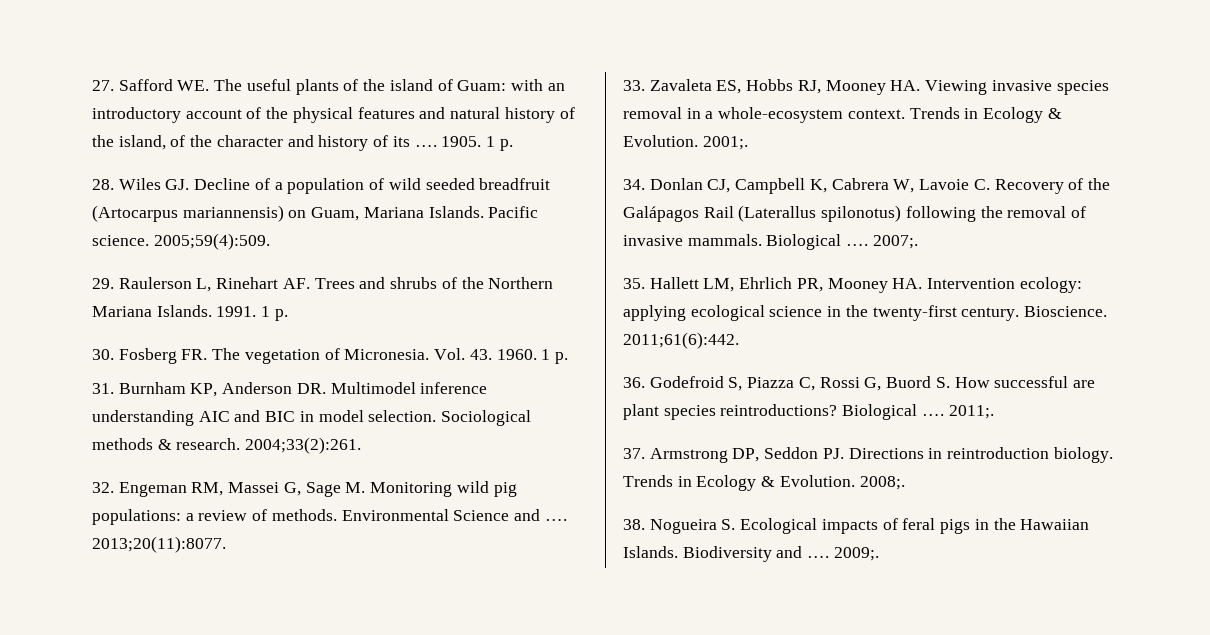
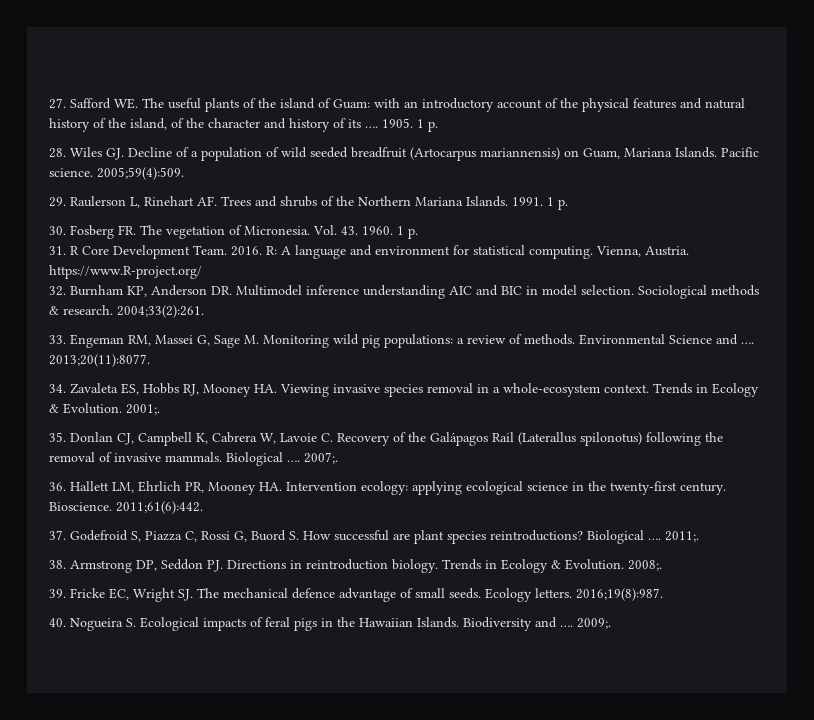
- 31. Burnham KP, Anderson DR. Multimodel inference understanding AIC and BIC in model selection.
+ 31. R Core Development Team. 2016. R: A language and environment for statistical computing. Vienna, Austria. https://www.R-project.org/
+ 32. Burnham KP, Anderson DR. Multimodel inference understanding AIC and BIC in model selection.
- 32. Engeman RM, Massei G, Sage M. Monitoring wild pig populations: a review of methods.
+ 33. Engeman RM, Massei G, Sage M. Monitoring wild pig populations: a review of methods.
- 33. Zavaleta ES, Hobbs RJ, Mooney HA. Viewing invasive species removal in a whole-ecosystem context.
+ 34. Zavaleta ES, Hobbs RJ, Mooney HA. Viewing invasive species removal in a whole-ecosystem context.
- 34. Donlan CJ, Campbell K, Cabrera W, Lavoie C. Recovery of the Galápagos Rail (Laterallus spilonotus) following the removal of invasive mammals.
+ 35. Donlan CJ, Campbell K, Cabrera W, Lavoie C. Recovery of the Galápagos Rail (Laterallus spilonotus) following the removal of invasive mammals.
- 35. Hallett LM, Ehrlich PR, Mooney HA. Intervention ecology: applying ecological science in the twenty-first century.
+ 36. Hallett LM, Ehrlich PR, Mooney HA. Intervention ecology: applying ecological science in the twenty-first century.
- 36. Godefroid S, Piazza C, Rossi G, Buord S. How successful are plant species reintroductions?
+ 37. Godefroid S, Piazza C, Rossi G, Buord S. How successful are plant species reintroductions?
- 37. Armstrong DP, Seddon PJ. Directions in reintroduction biology.
+ 38. Armstrong DP, Seddon PJ. Directions in reintroduction biology.
- 38. Nogueira S. Ecological impacts of feral pigs in the Hawaiian Islands.
+ 39. Fricke EC, Wright SJ. The mechanical defence advantage of small seeds. Ecology letters. 2016;19(8):987.
+ 40. Nogueira S. Ecological impacts of feral pigs in the Hawaiian Islands.

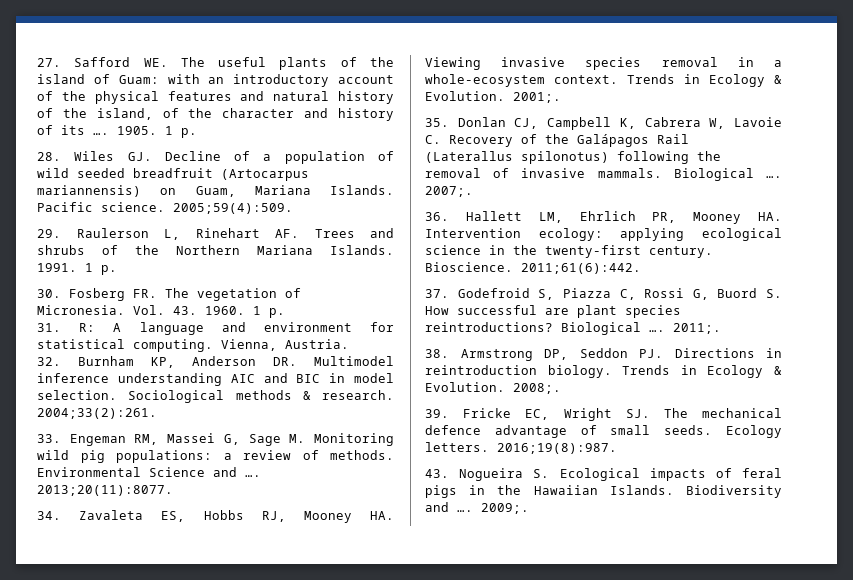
- 31. R Core Development Team. 2016. R: A language and environment for statistical computing.
+ 31. R: A language and environment for statistical computing.
- Vienna, Austria. https://www.R-project.org/
+ Vienna, Austria.
- 40. Nogueira S. Ecological impacts of feral pigs in the Hawaiian Islands.
+ 43. Nogueira S. Ecological impacts of feral pigs in the Hawaiian Islands.

